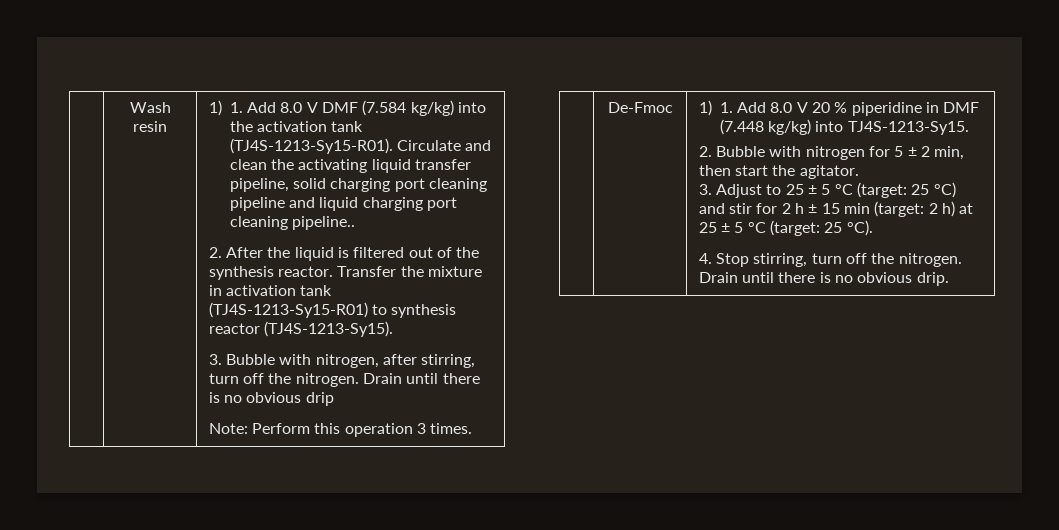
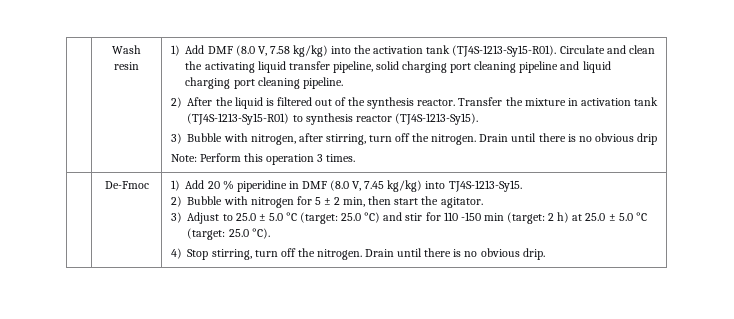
- 1) 1. Add 8.0 V DMF (7.584 kg/kg) into the activation tank (TJ4S-1213-Sy15-R01).
+ 1) Add DMF (8.0 V, 7.58 kg/kg) into the activation tank (TJ4S-1213-Sy15-R01).
- Circulate and clean the activating liquid transfer pipeline, solid charging port cleaning pipeline and liquid charging port cleaning pipeline..
- 2. After the liquid is filtered out of the synthesis reactor.
+ Circulate and clean the activating liquid transfer pipeline, solid charging port cleaning pipeline and liquid charging port cleaning pipeline.
+ 2) After the liquid is filtered out of the synthesis reactor.
- 3. Bubble with nitrogen, after stirring, turn off the nitrogen.
+ 3) Bubble with nitrogen, after stirring, turn off the nitrogen.
- 1) 1. Add 8.0 V 20 % piperidine in DMF (7.448 kg/kg) into TJ4S-1213-Sy15.
+ 1) Add 20 % piperidine in DMF (8.0 V, 7.45 kg/kg) into TJ4S-1213-Sy15.
- 2. Bubble with nitrogen for 5 ± 2 min, then start the agitator.
+ 2) Bubble with nitrogen for 5 ± 2 min, then start the agitator.
- 3. Adjust to 25 ± 5 °C (target: 25 °C) and stir for 2 h ± 15 min (target: 2 h) at 25 ± 5 °C (target: 25 °C).
+ 3) Adjust to 25.0 ± 5.0 °C (target: 25.0 °C) and stir for 110 -150 min (target: 2 h) at 25.0 ± 5.0 °C (target: 25.0 °C).
- 4. Stop stirring, turn off the nitrogen.
+ 4) Stop stirring, turn off the nitrogen.

